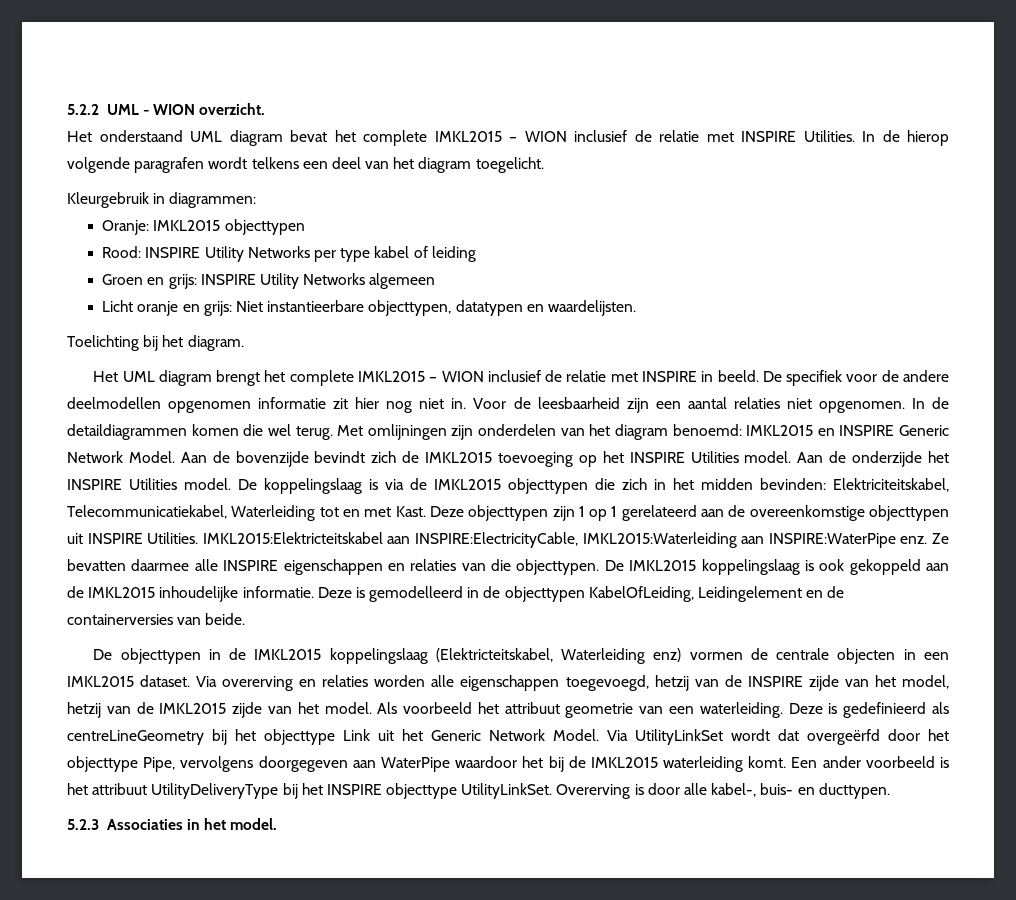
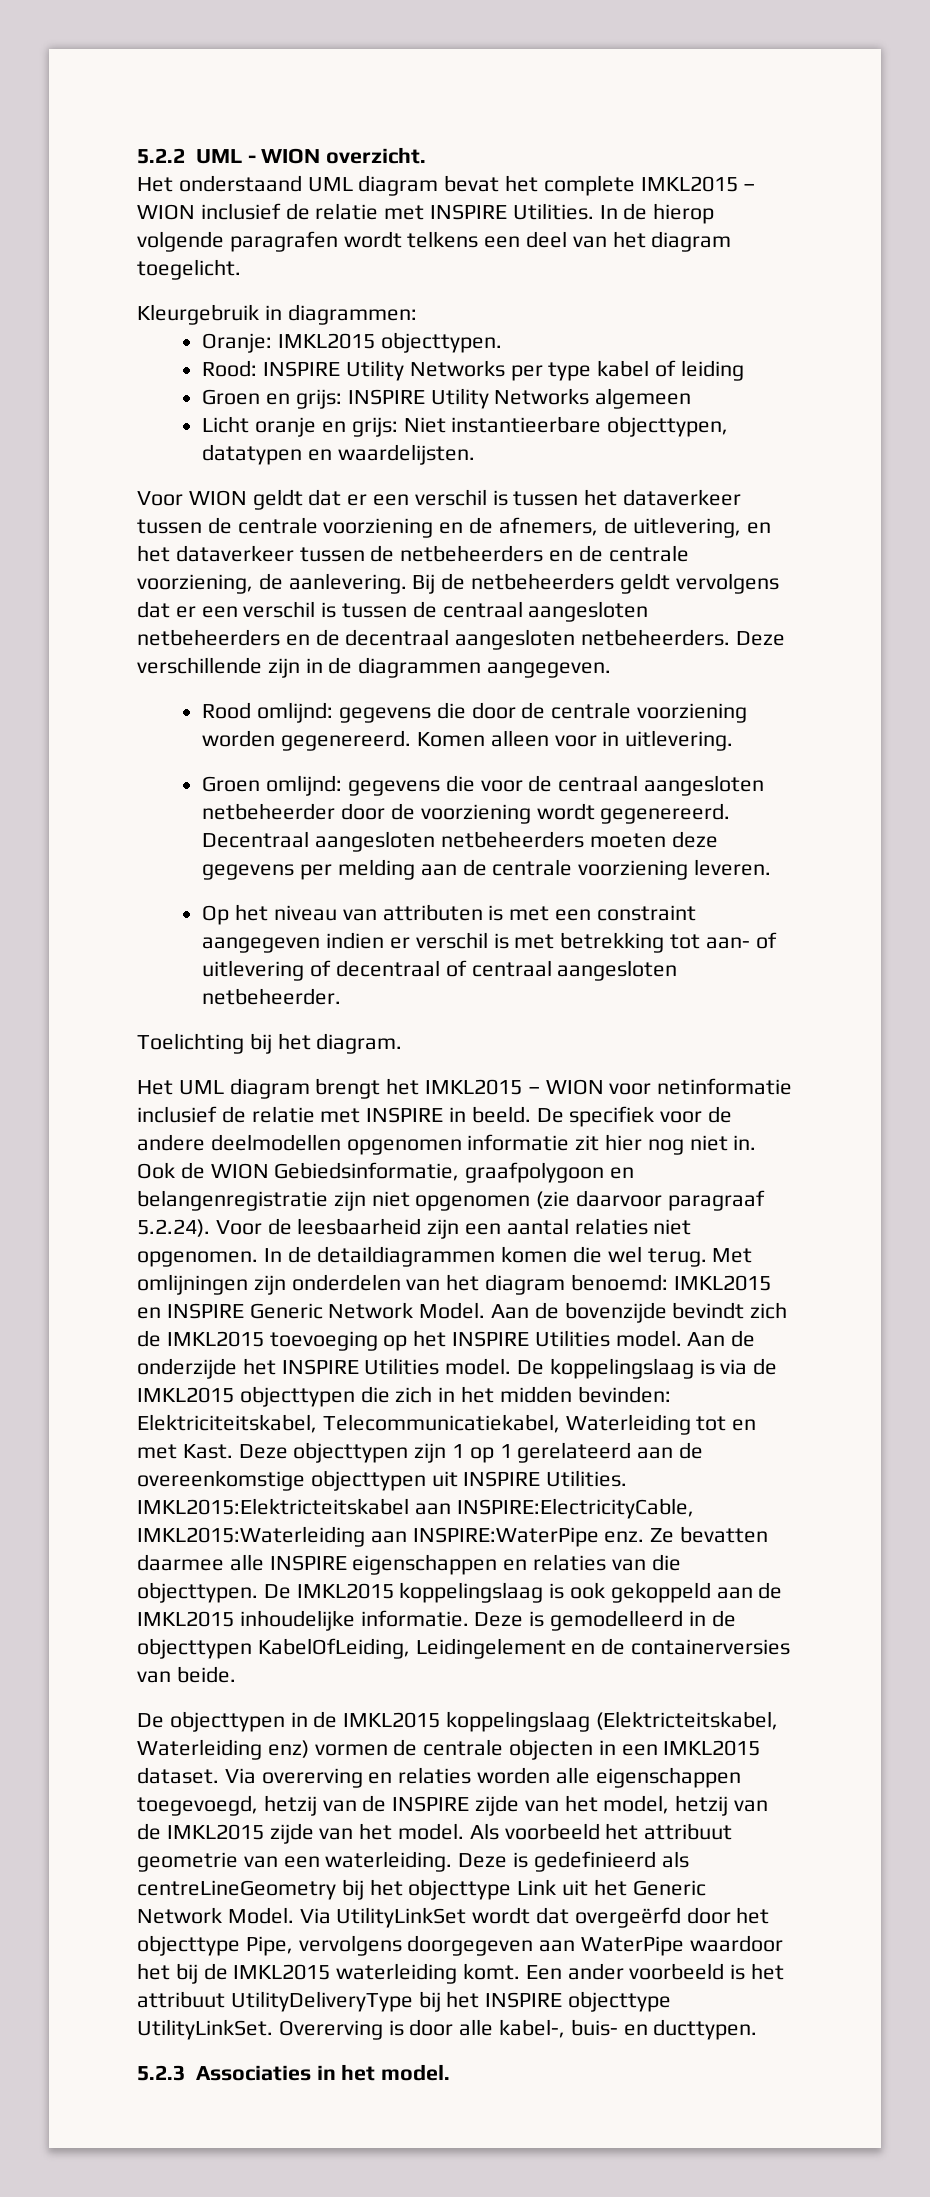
- Oranje: IMKL2015 objecttypen
+ Oranje: IMKL2015 objecttypen.
+ Voor WION geldt dat er een verschil is tussen het dataverkeer tussen de centrale voorziening en de afnemers, de uitlevering, en het dataverkeer tussen de netbeheerders en de centrale voorziening, de aanlevering. Bij de netbeheerders geldt vervolgens dat er een verschil is tussen de centraal aangesloten netbeheerders en de decentraal aangesloten netbeheerders. Deze verschillende zijn in de diagrammen aangegeven.
+ Rood omlijnd: gegevens die door de centrale voorziening worden gegenereerd. Komen alleen voor in uitlevering.
+ Groen omlijnd: gegevens die voor de centraal aangesloten netbeheerder door de voorziening wordt gegenereerd. Decentraal aangesloten netbeheerders moeten deze gegevens per melding aan de centrale voorziening leveren.
+ Op het niveau van attributen is met een constraint aangegeven indien er verschil is met betrekking tot aan- of uitlevering of decentraal of centraal aangesloten netbeheerder.
- Het UML diagram brengt het complete IMKL2015 – WION inclusief de relatie met INSPIRE in beeld.
+ Het UML diagram brengt het IMKL2015 – WION voor netinformatie inclusief de relatie met INSPIRE in beeld.
- Voor de leesbaarheid zijn een aantal relaties niet opgenomen.
+ Ook de WION Gebiedsinformatie, graafpolygoon en belangenregistratie zijn niet opgenomen (zie daarvoor paragraaf 5.2.24). Voor de leesbaarheid zijn een aantal relaties niet opgenomen.

